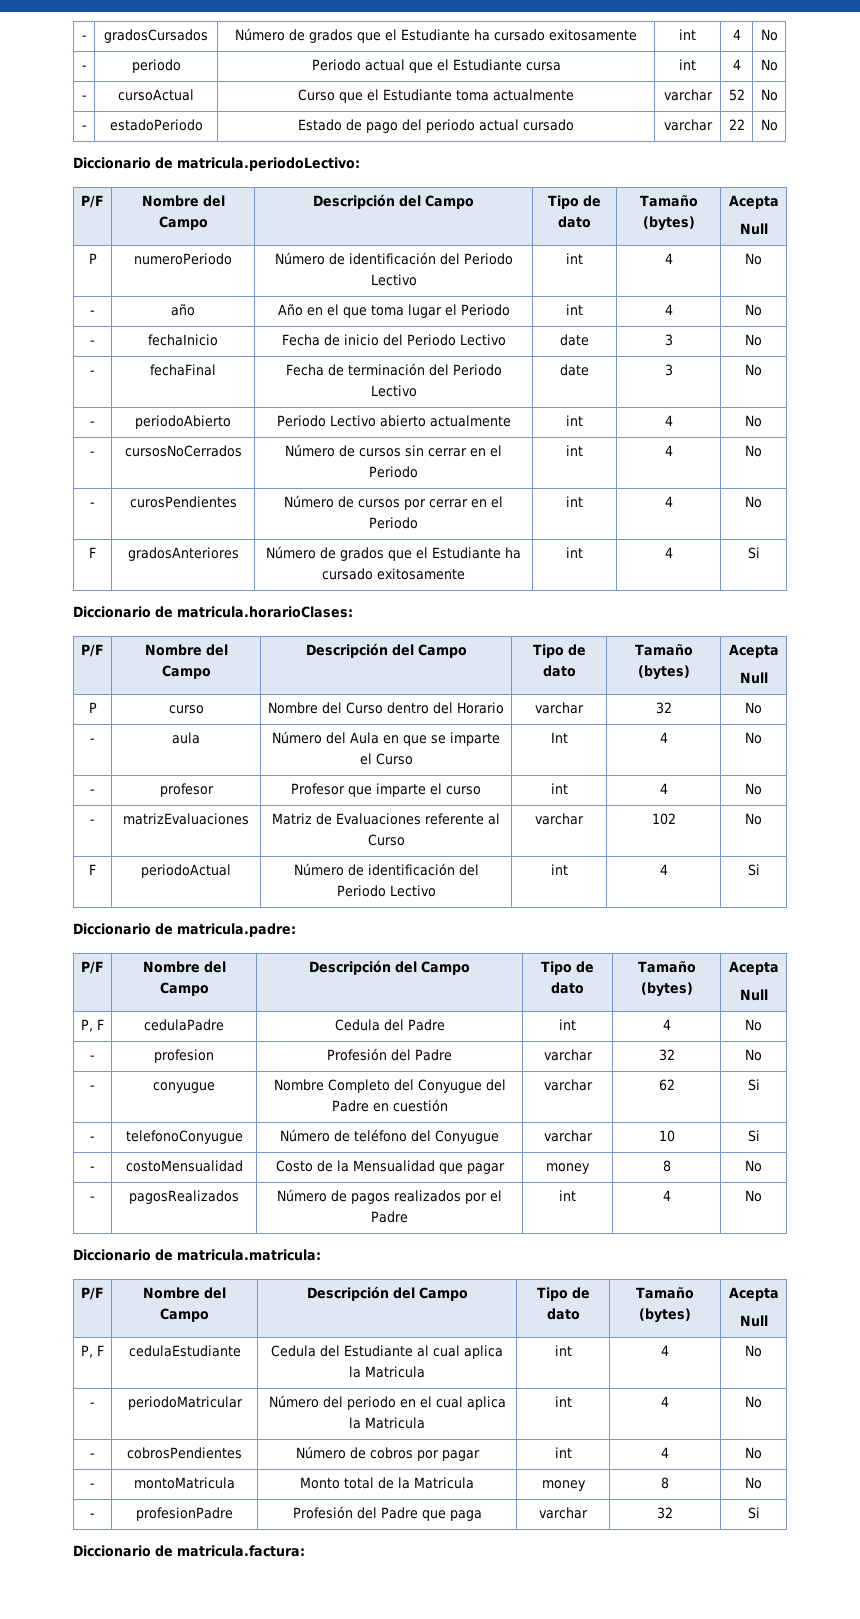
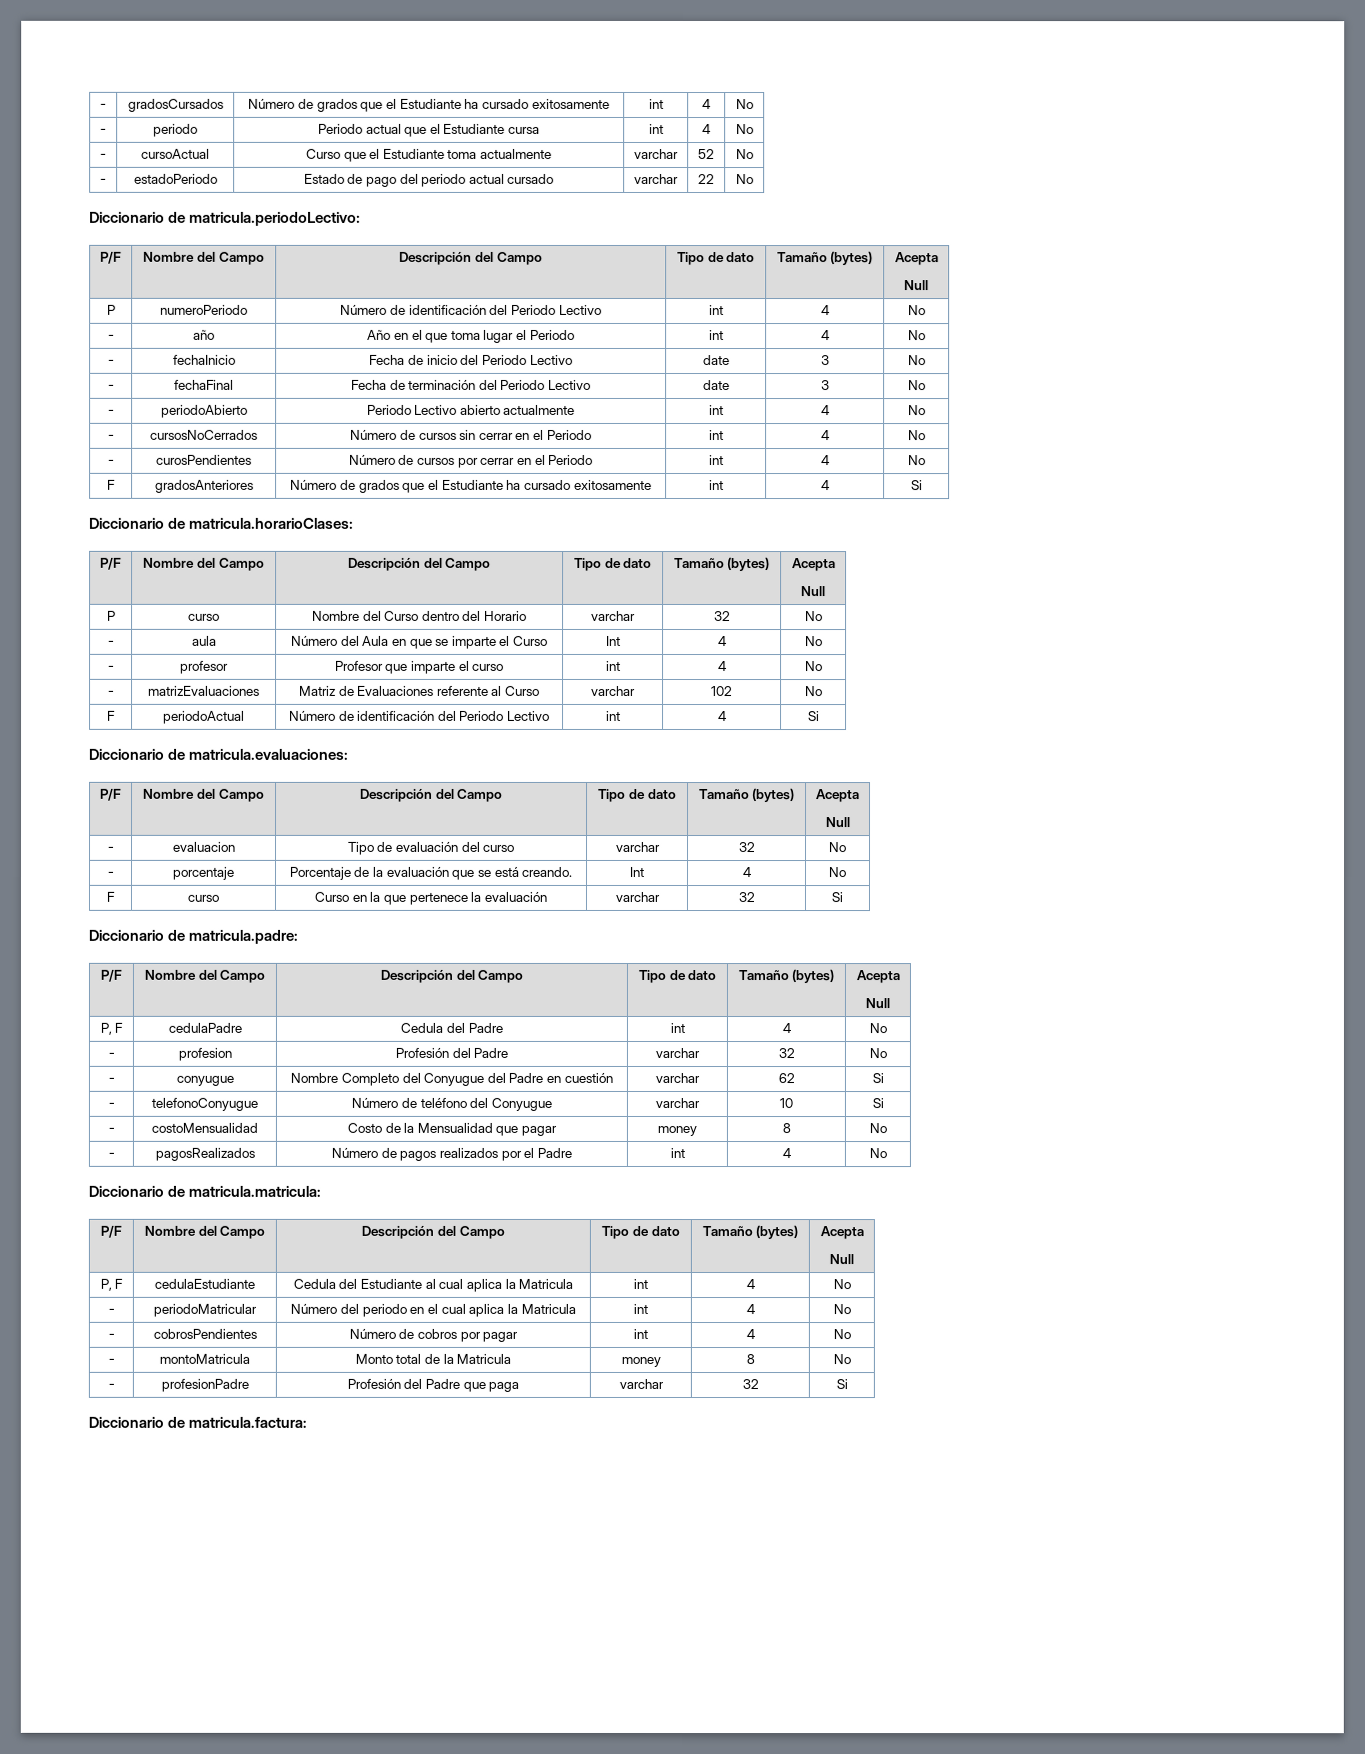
+ Diccionario de matricula.evaluaciones:
+ P/F | Nombre del Campo | Descripción del Campo | Tipo de dato | Tamaño (bytes) | Acepta
+ Null
+ - | evaluacion | Tipo de evaluación del curso | varchar | 32 | No
+ - | porcentaje | Porcentaje de la evaluación que se está creando. | Int | 4 | No
+ F | curso | Curso en la que pertenece la evaluación | varchar | 32 | Si

